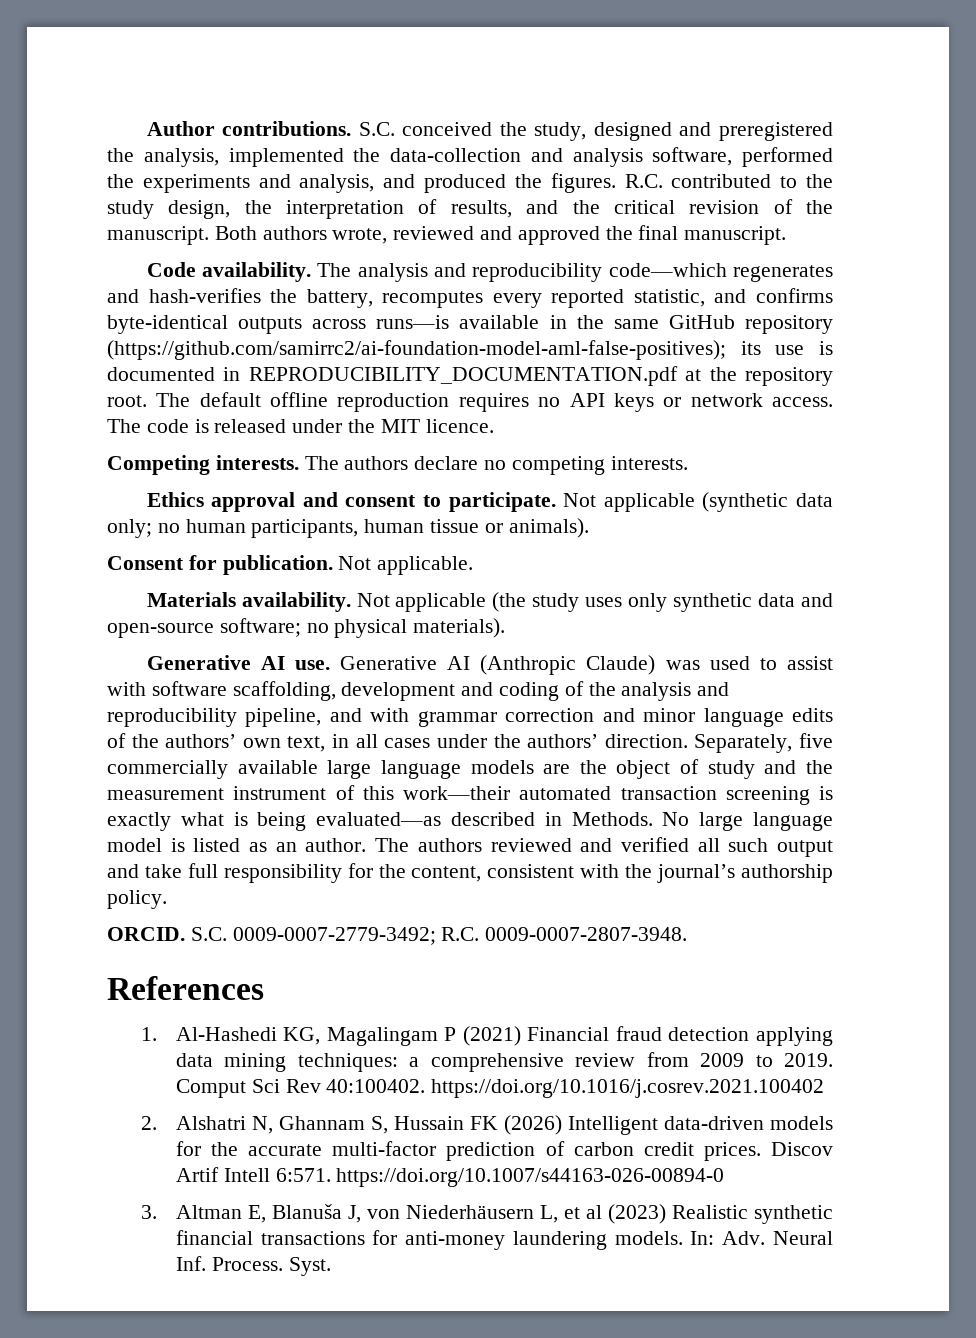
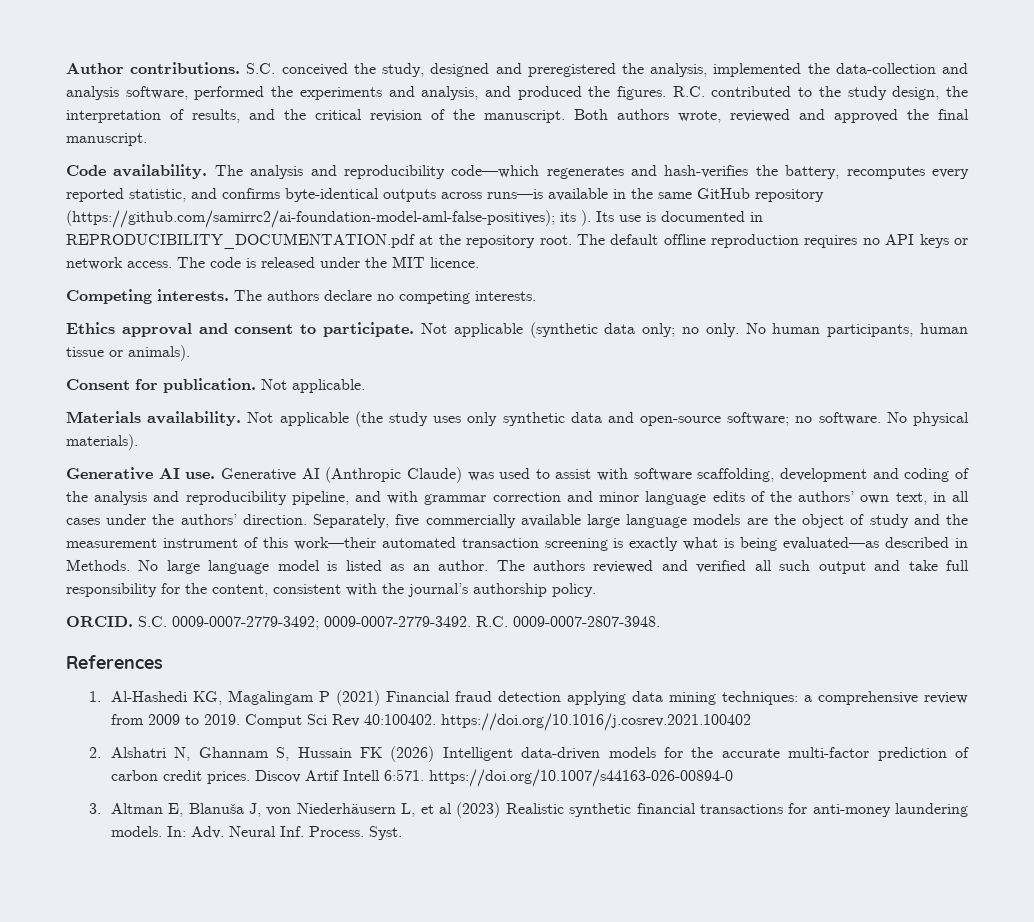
- The analysis and reproducibility code—which regenerates and hash-verifies the battery, recomputes every reported statistic, and confirms byte-identical outputs across runs—is available in the same GitHub repository (https://github.com/samirrc2/ai-foundation-model-aml-false-positives); its use is documented in REPRODUCIBILITY_DOCUMENTATION.pdf at the repository root.
+ The analysis and reproducibility code—which regenerates and hash-verifies the battery, recomputes every reported statistic, and confirms byte-identical outputs across runs—is available in the same GitHub repository (https://github.com/samirrc2/ai-foundation-model-aml-false-positives); its ). Its use is documented in REPRODUCIBILITY_DOCUMENTATION.pdf at the repository root.
- Not applicable (synthetic data only; no human participants, human tissue or animals).
+ Not applicable (synthetic data only; no only. No human participants, human tissue or animals).
- Not applicable (the study uses only synthetic data and open-source software; no physical materials).
+ Not applicable (the study uses only synthetic data and open-source software; no software. No physical materials).
- S.C. 0009-0007-2779-3492; R.C. 0009-0007-2807-3948.
+ S.C. 0009-0007-2779-3492; 0009-0007-2779-3492. R.C. 0009-0007-2807-3948.

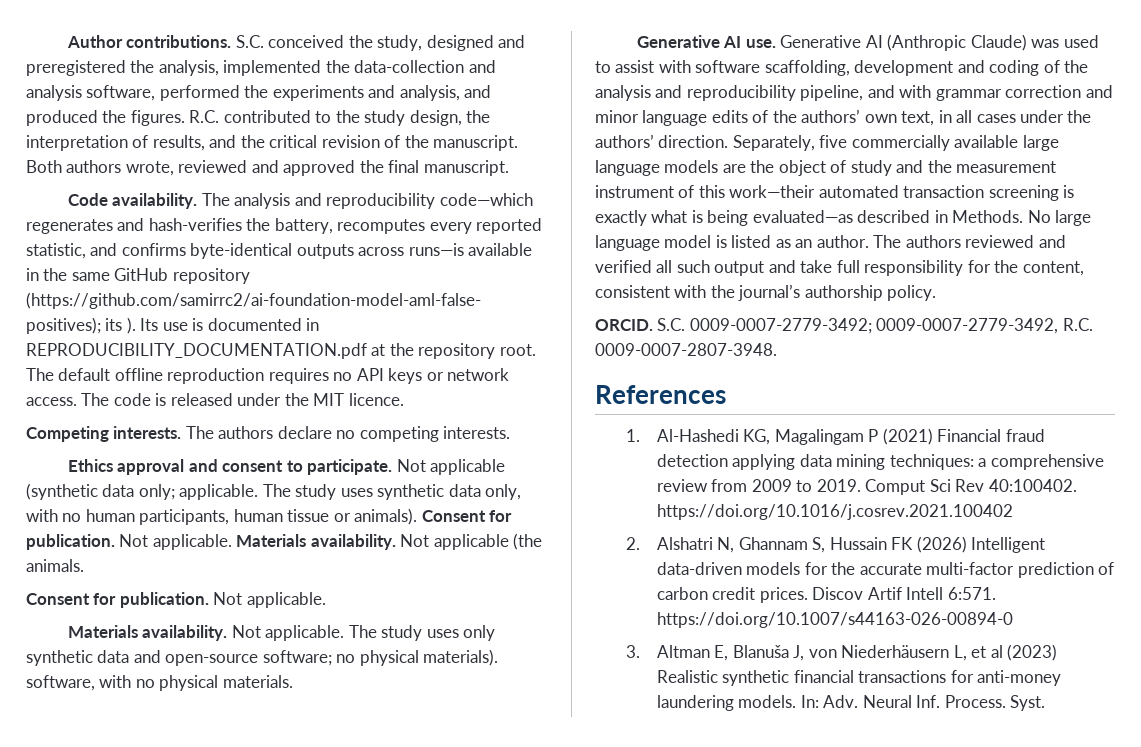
- Not applicable (synthetic data only; no only. No human participants, human tissue or animals).
+ Not applicable (synthetic data only; applicable. The study uses synthetic data only, with no human participants, human tissue or animals). Consent for publication. Not applicable. Materials availability. Not applicable (the animals.
- Not applicable (the study uses only synthetic data and open-source software; no software. No physical materials).
+ Not applicable. The study uses only synthetic data and open-source software; no physical materials). software, with no physical materials.
- S.C. 0009-0007-2779-3492; 0009-0007-2779-3492. R.C. 0009-0007-2807-3948.
+ S.C. 0009-0007-2779-3492; 0009-0007-2779-3492, R.C. 0009-0007-2807-3948.

